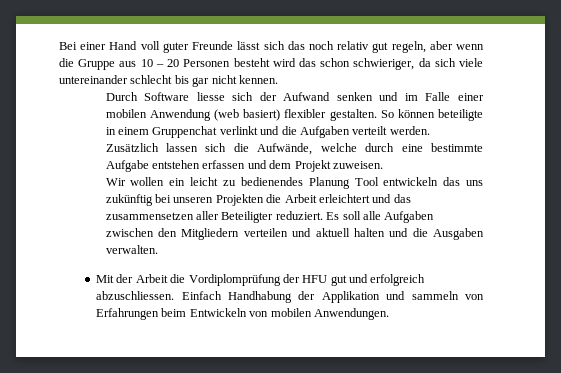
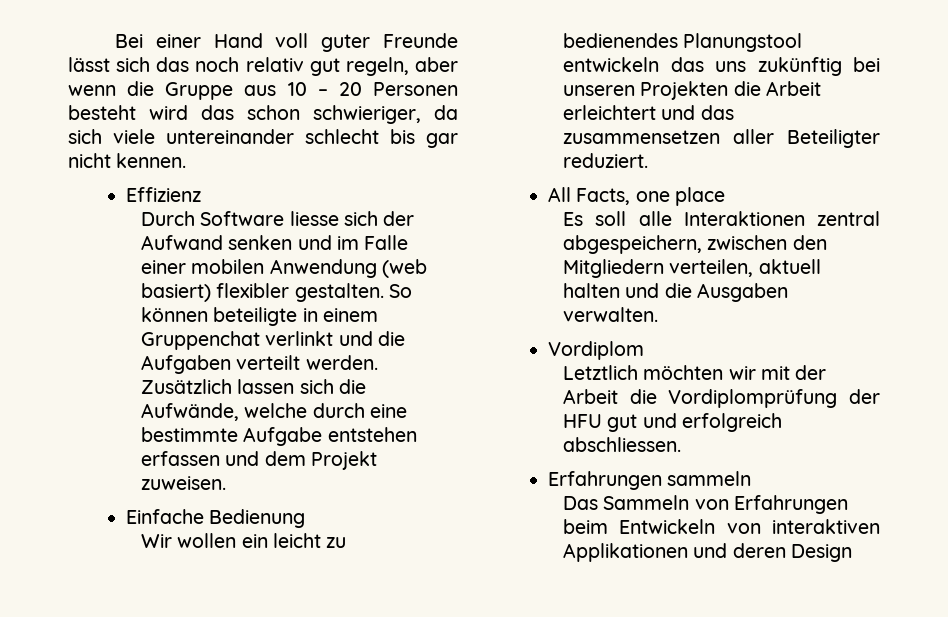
+ Effizienz
+ Einfache Bedienung
- Wir wollen ein leicht zu bedienendes Planung Tool entwickeln das uns zukünftig bei unseren Projekten die Arbeit erleichtert und das zusammensetzen aller Beteiligter reduziert. Es soll alle Aufgaben zwischen den Mitgliedern verteilen und aktuell halten und die Ausgaben verwalten.
+ Wir wollen ein leicht zu bedienendes Planungstool entwickeln das uns zukünftig bei unseren Projekten die Arbeit erleichtert und das zusammensetzen aller Beteiligter reduziert.
+ All Facts, one place
+ Es soll alle Interaktionen zentral abgespeichern, zwischen den Mitgliedern verteilen, aktuell halten und die Ausgaben verwalten.
- Mit der Arbeit die Vordiplomprüfung der HFU gut und erfolgreich abzuschliessen. Einfach Handhabung der Applikation und sammeln von Erfahrungen beim Entwickeln von mobilen Anwendungen.
+ Vordiplom
+ Letztlich möchten wir mit der Arbeit die Vordiplomprüfung der HFU gut und erfolgreich abschliessen.
+ Erfahrungen sammeln
+ Das Sammeln von Erfahrungen beim Entwickeln von interaktiven Applikationen und deren Design

